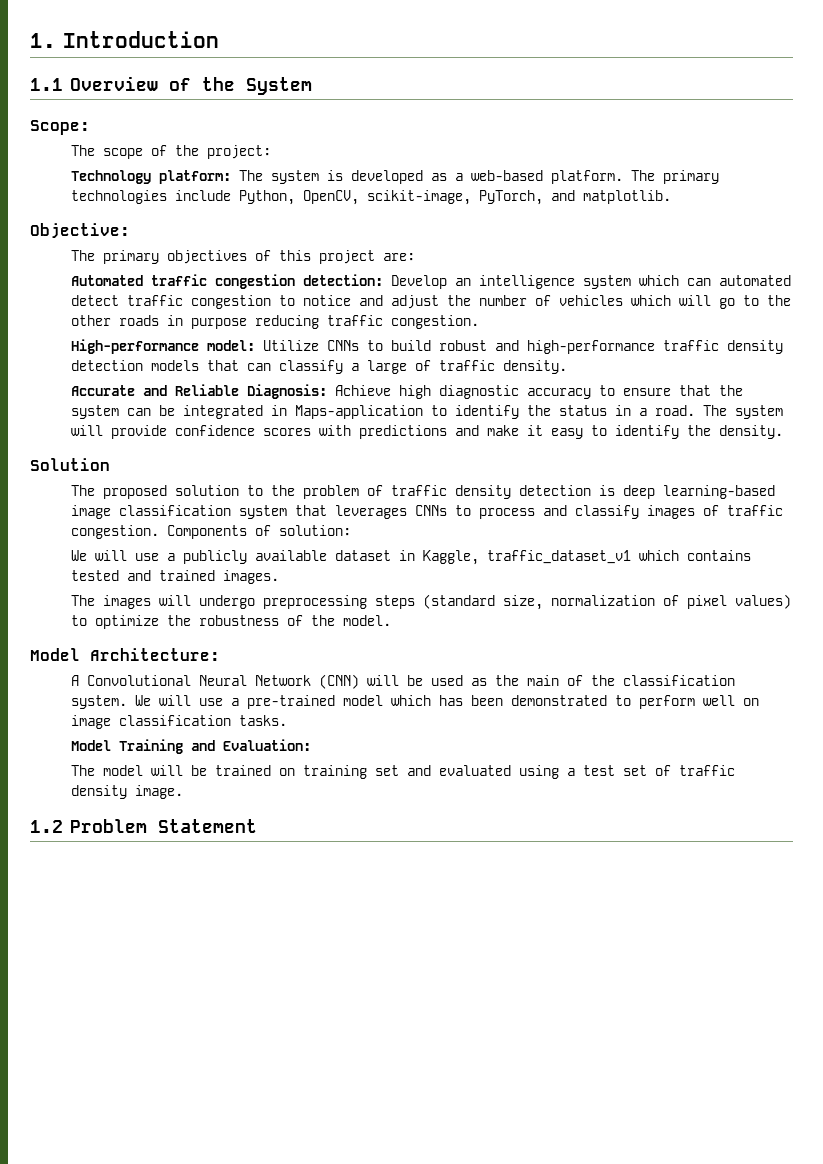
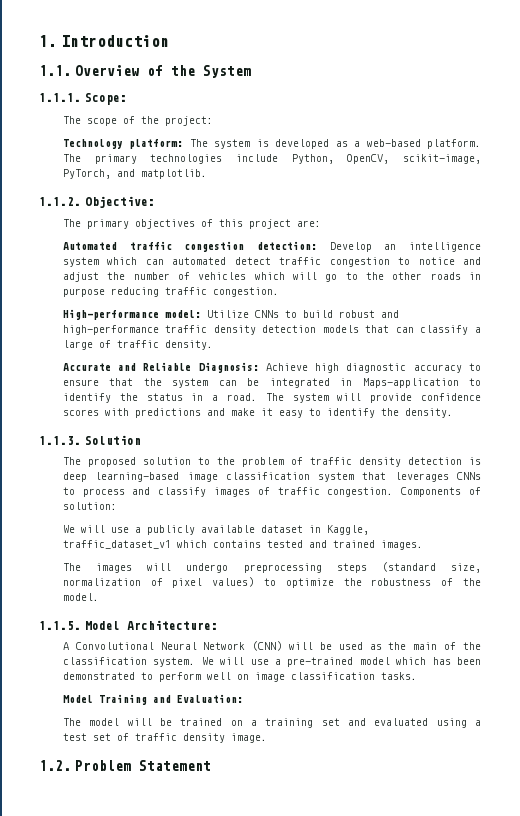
- 1.1 Overview of the System
+ 1.1. Overview of the System
- Scope:
+ 1.1.1. Scope:
- Objective:
+ 1.1.2. Objective:
- Solution
+ 1.1.3. Solution
- Model Architecture:
+ 1.1.5. Model Architecture:
- The model will be trained on training set and evaluated using a test set of traffic density image.
+ The model will be trained on a training set and evaluated using a test set of traffic density image.
- 1.2 Problem Statement
+ 1.2. Problem Statement

